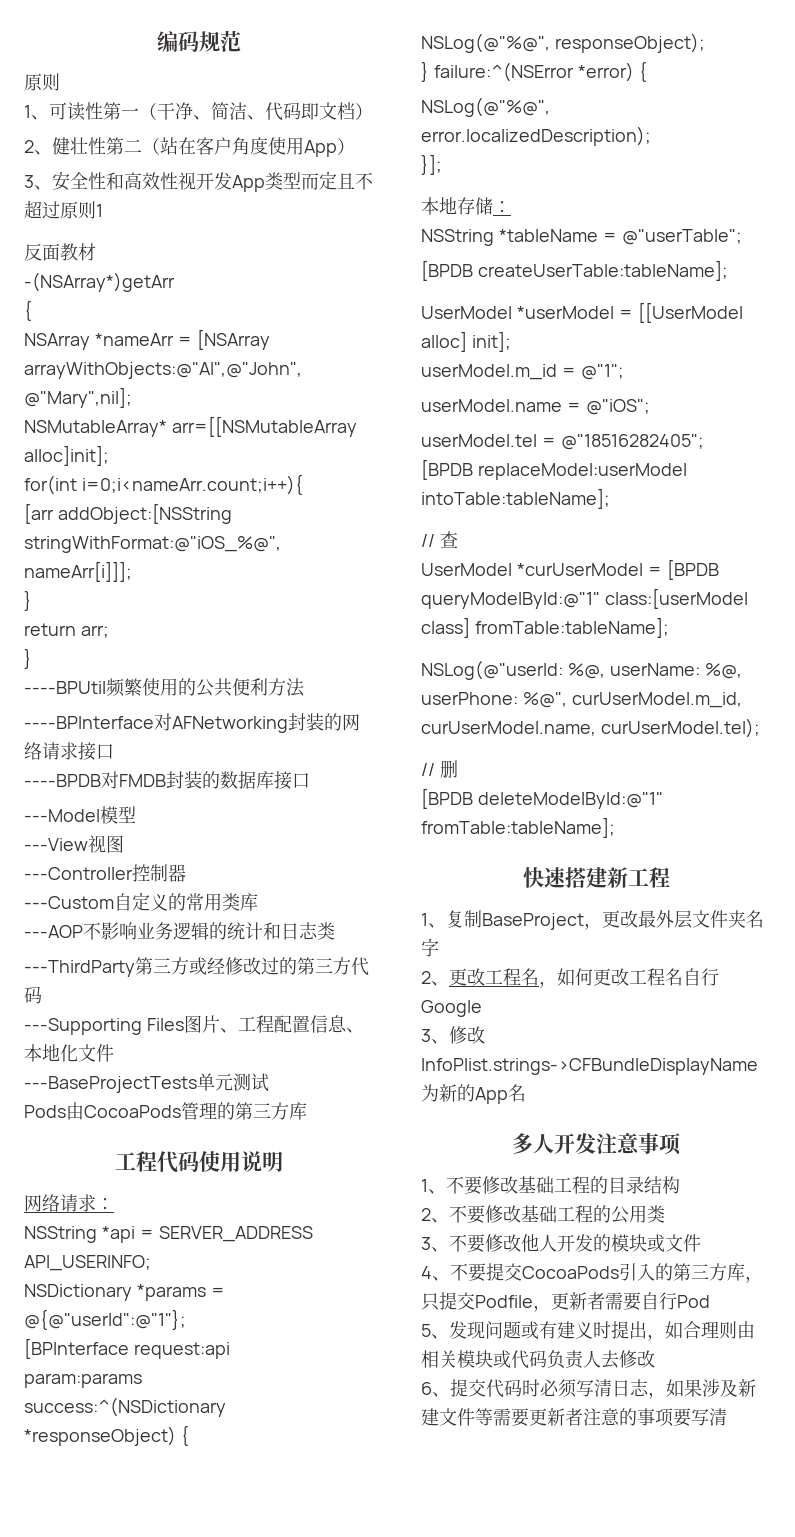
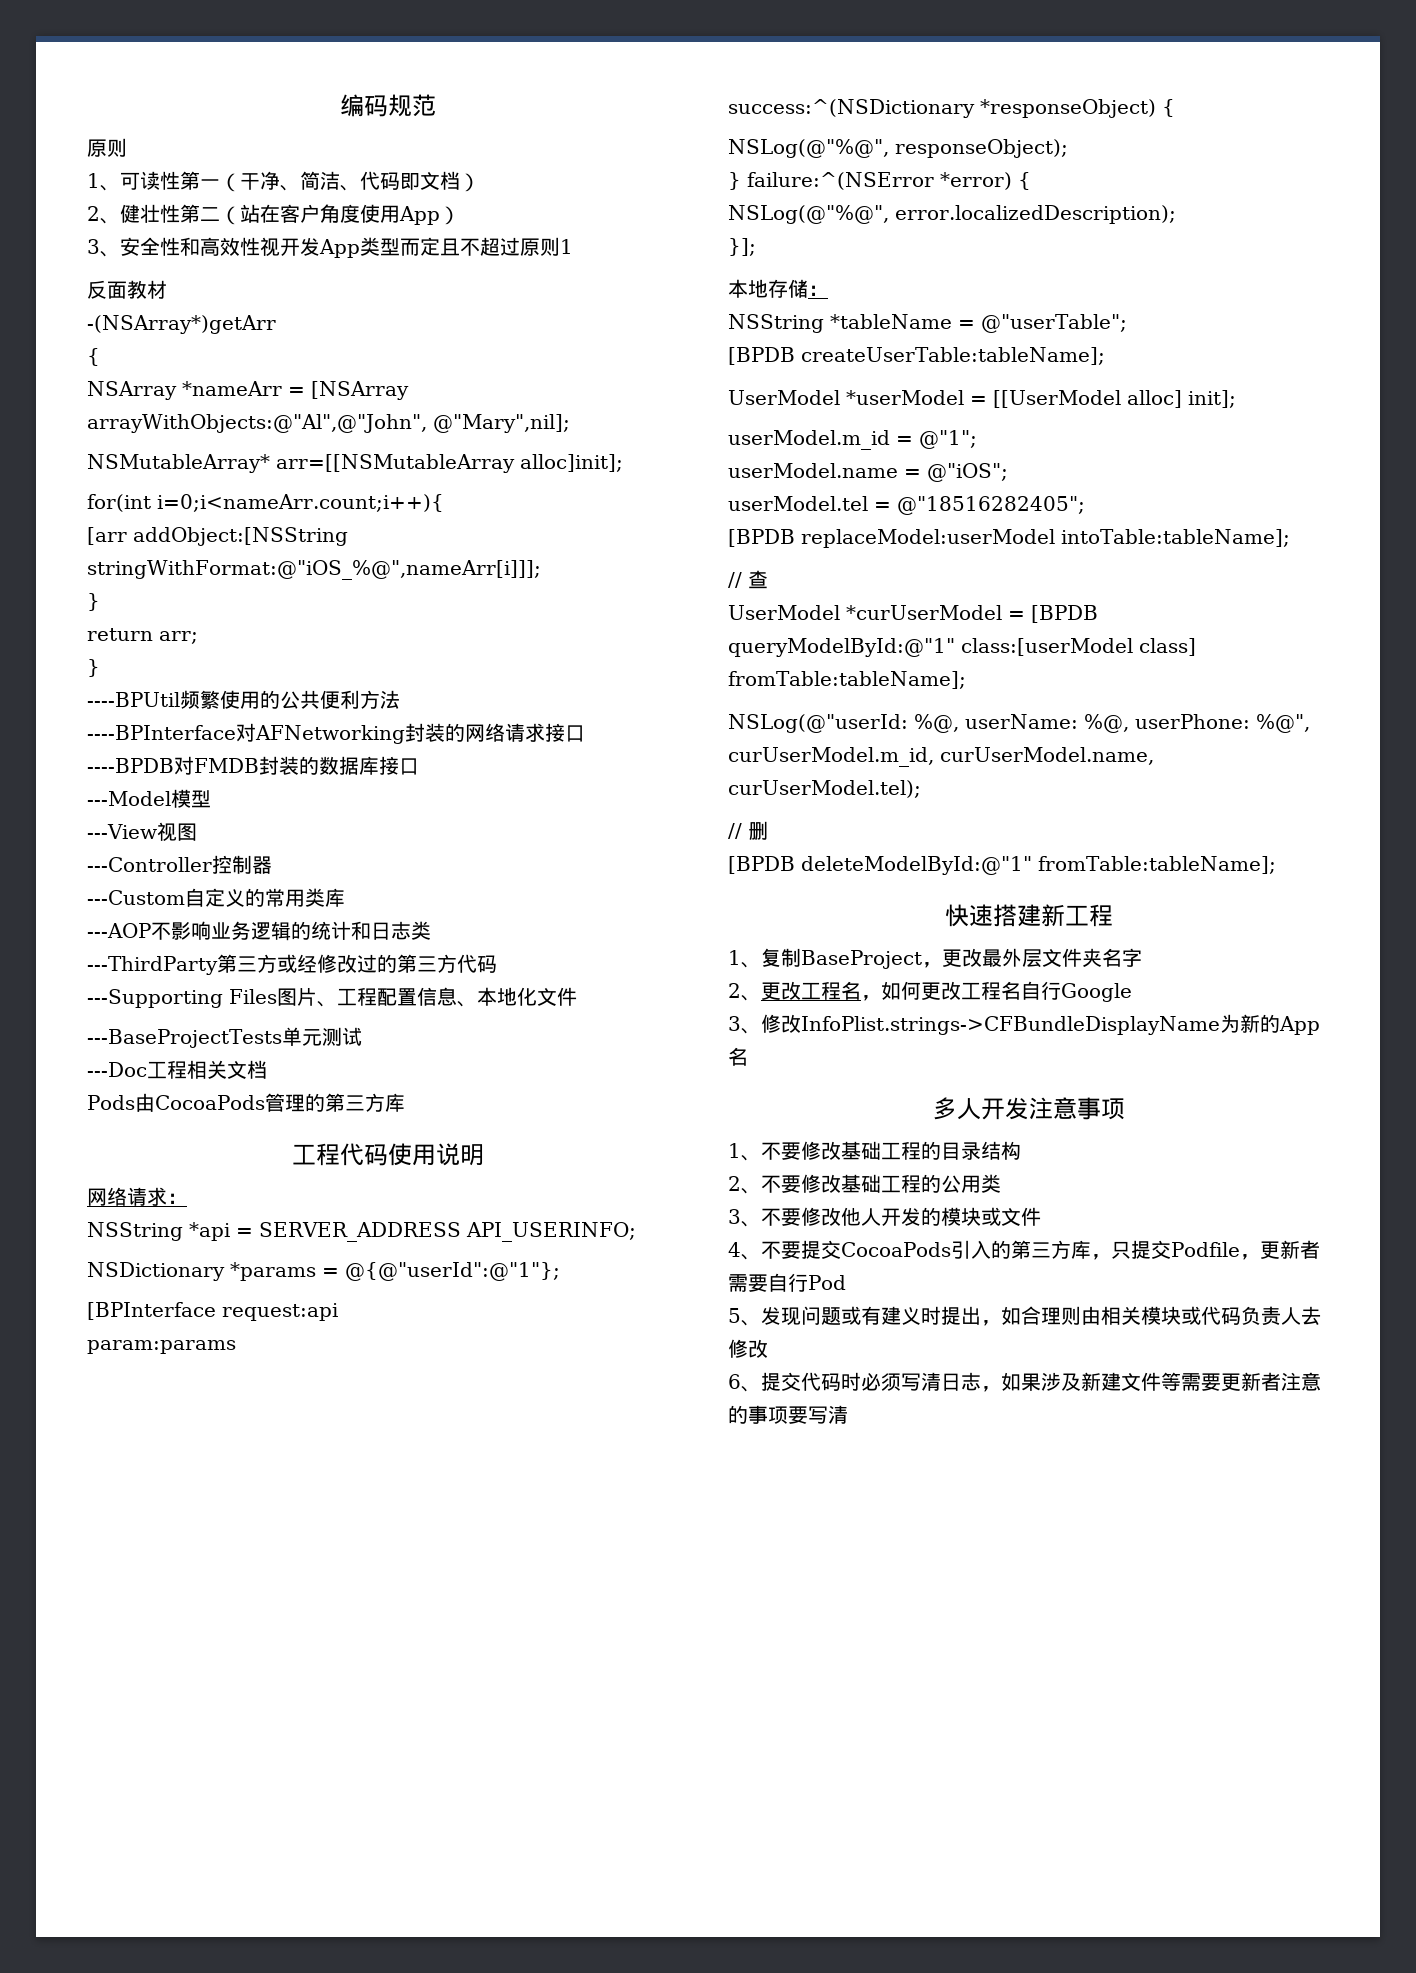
+ ---Doc工程相关文档

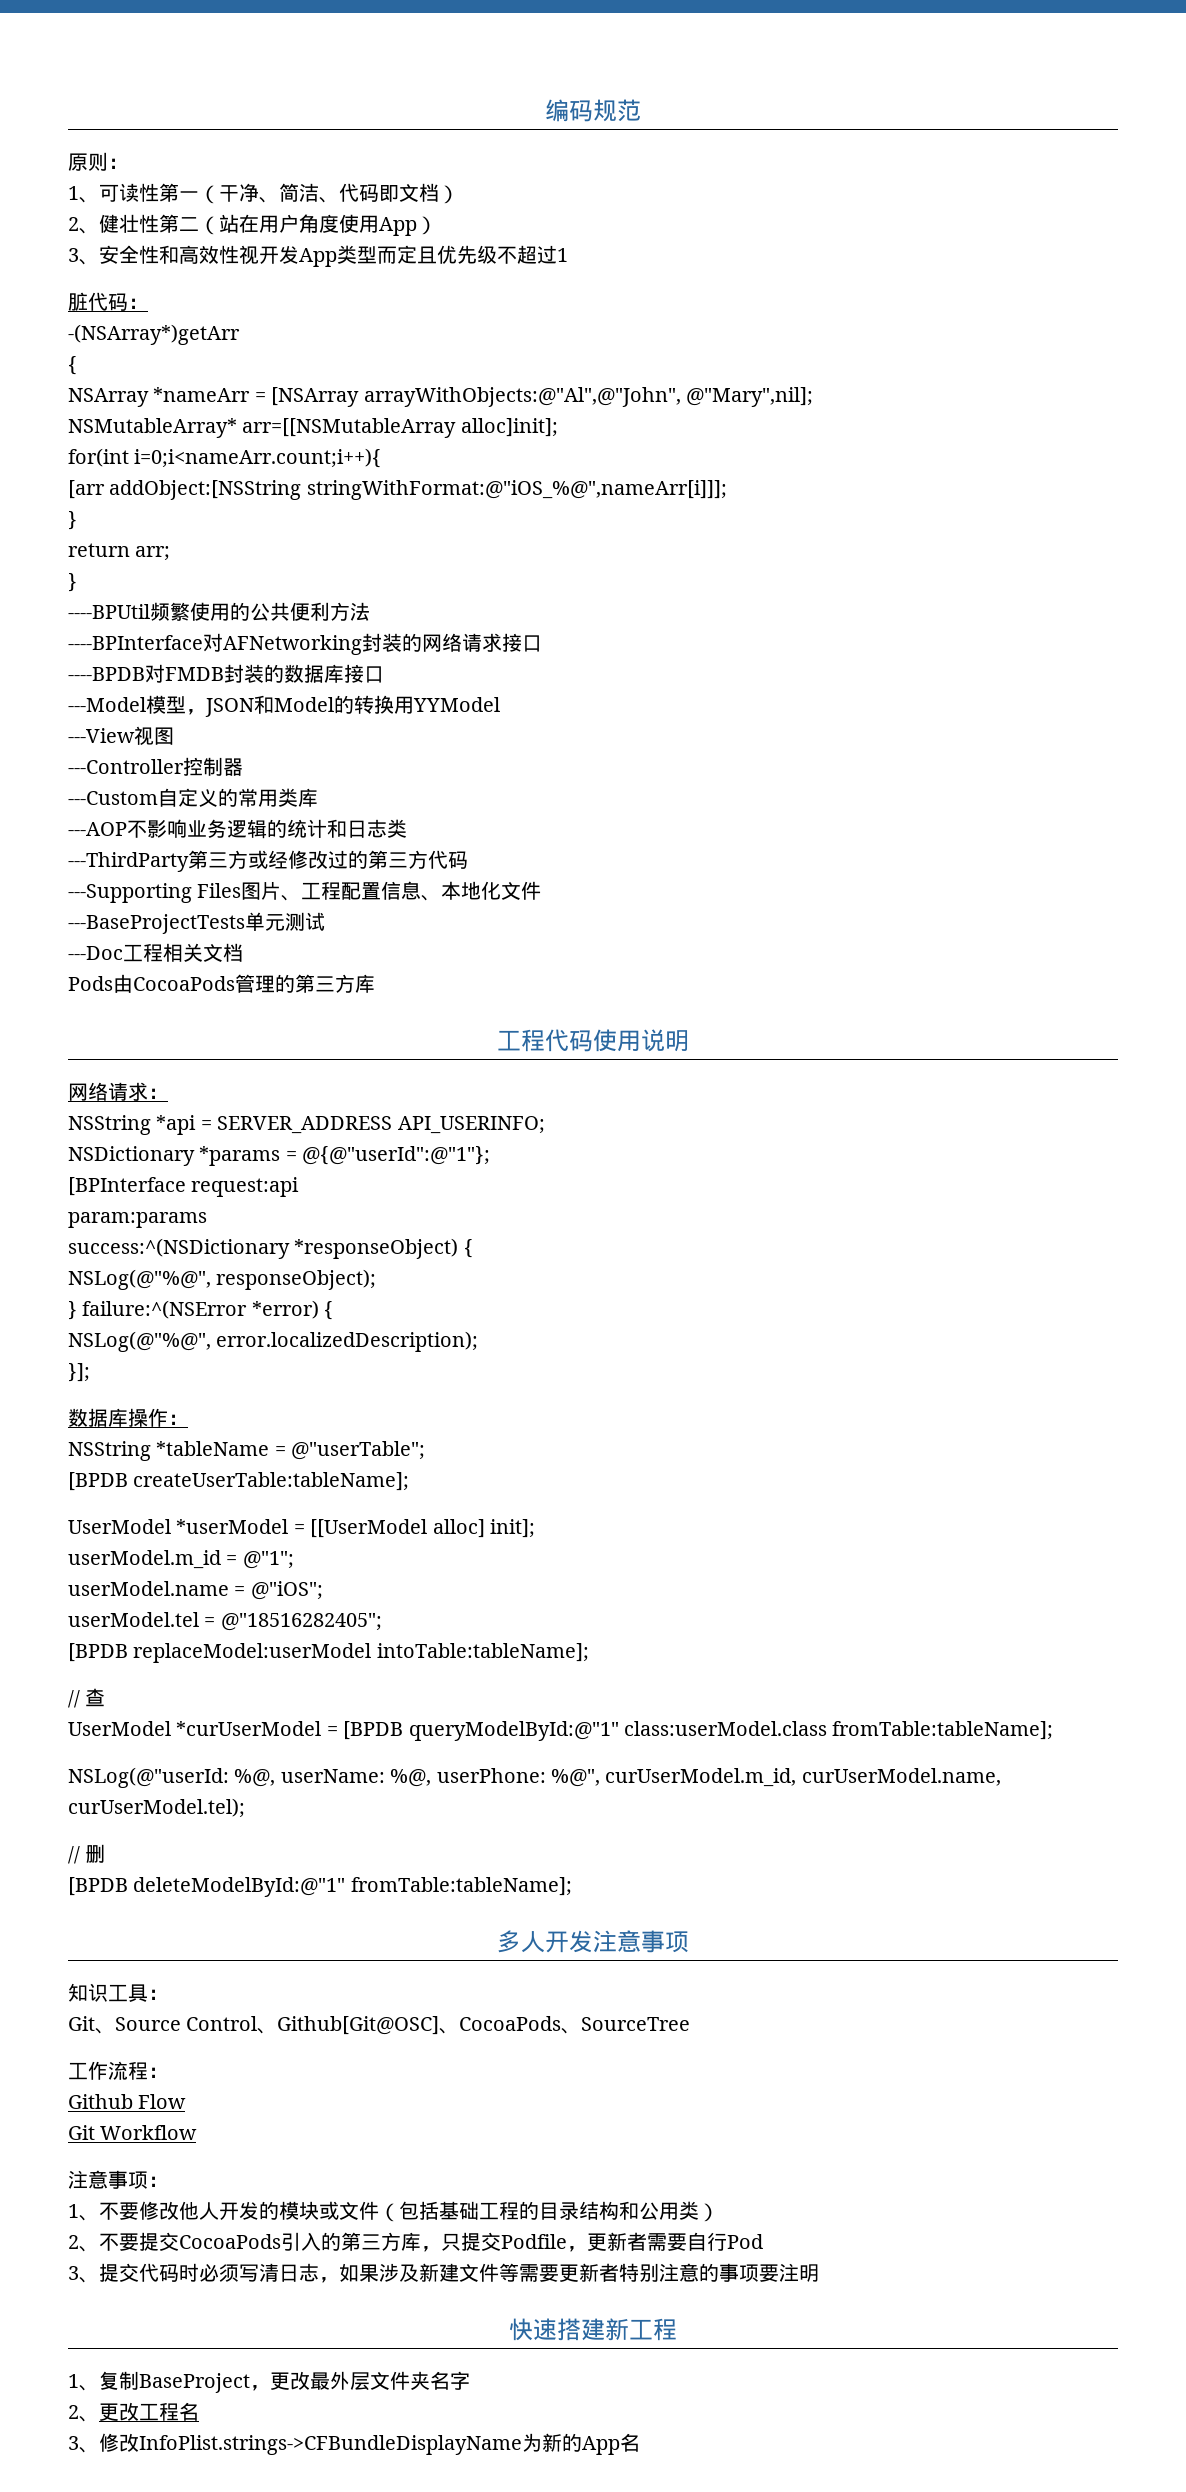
  编码规范
- 原则
+ 原则：
- 2、健壮性第二（站在客户角度使用App）
+ 2、健壮性第二（站在用户角度使用App）
- 3、安全性和高效性视开发App类型而定且不超过原则1
+ 3、安全性和高效性视开发App类型而定且优先级不超过1
- 反面教材
+ 脏代码：
- ---Model模型
+ ---Model模型，JSON和Model的转换用YYModel
- 本地存储：
+ 数据库操作：
- UserModel *curUserModel = [BPDB queryModelById:@"1" class:[userModel class] fromTable:tableName];
+ UserModel *curUserModel = [BPDB queryModelById:@"1" class:userModel.class fromTable:tableName];
+ 多人开发注意事项
+ 知识工具：
+ Git、Source Control、Github[Git@OSC]、CocoaPods、SourceTree
+ 工作流程：
+ Github Flow
+ Git Workflow
+ 注意事项：
+ 1、不要修改他人开发的模块或文件（包括基础工程的目录结构和公用类）
+ 2、不要提交CocoaPods引入的第三方库，只提交Podfile，更新者需要自行Pod
+ 3、提交代码时必须写清日志，如果涉及新建文件等需要更新者特别注意的事项要注明
- 2、更改工程名，如何更改工程名自行Google
+ 2、更改工程名
- 多人开发注意事项
- 1、不要修改基础工程的目录结构
- 2、不要修改基础工程的公用类
- 3、不要修改他人开发的模块或文件
- 4、不要提交CocoaPods引入的第三方库，只提交Podfile，更新者需要自行Pod
- 5、发现问题或有建义时提出，如合理则由相关模块或代码负责人去修改
- 6、提交代码时必须写清日志，如果涉及新建文件等需要更新者注意的事项要写清

